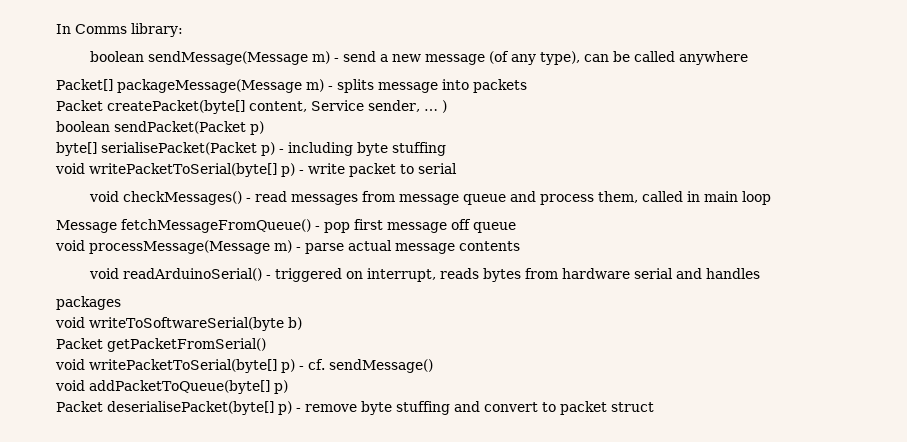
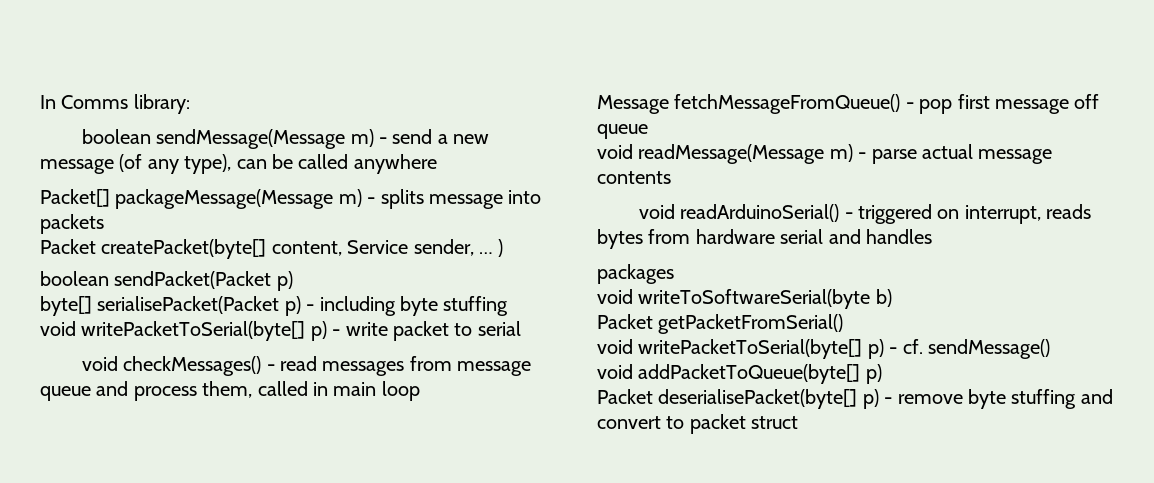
- void processMessage(Message m) - parse actual message contents
+ void readMessage(Message m) - parse actual message contents

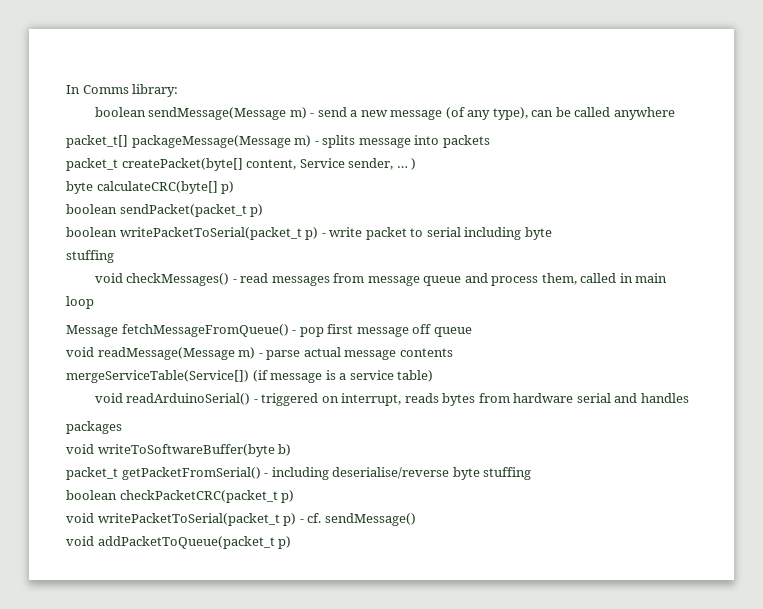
- Packet[] packageMessage(Message m) - splits message into packets
+ packet_t[] packageMessage(Message m) - splits message into packets
- Packet createPacket(byte[] content, Service sender, … )
+ packet_t createPacket(byte[] content, Service sender, … )
- boolean sendPacket(Packet p)
- byte[] serialisePacket(Packet p) - including byte stuffing
- void writePacketToSerial(byte[] p) - write packet to serial
+ byte calculateCRC(byte[] p)
+ boolean sendPacket(packet_t p)
+ boolean writePacketToSerial(packet_t p) - write packet to serial including byte
+ stuffing
+ mergeServiceTable(Service[]) (if message is a service table)
- void writeToSoftwareSerial(byte b)
+ void writeToSoftwareBuffer(byte b)
- Packet getPacketFromSerial()
- void writePacketToSerial(byte[] p) - cf. sendMessage()
+ packet_t getPacketFromSerial() - including deserialise/reverse byte stuffing
+ boolean checkPacketCRC(packet_t p)
+ void writePacketToSerial(packet_t p) - cf. sendMessage()
- void addPacketToQueue(byte[] p)
- Packet deserialisePacket(byte[] p) - remove byte stuffing and convert to packet struct
+ void addPacketToQueue(packet_t p)

